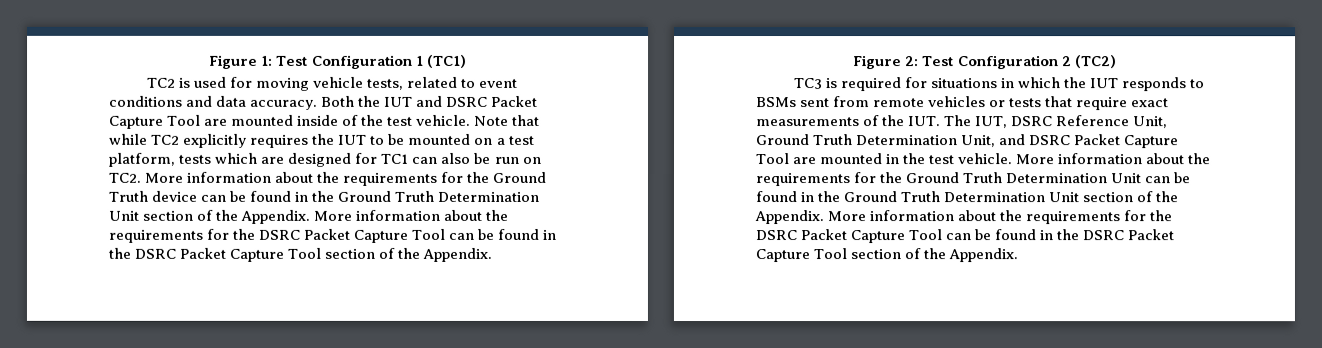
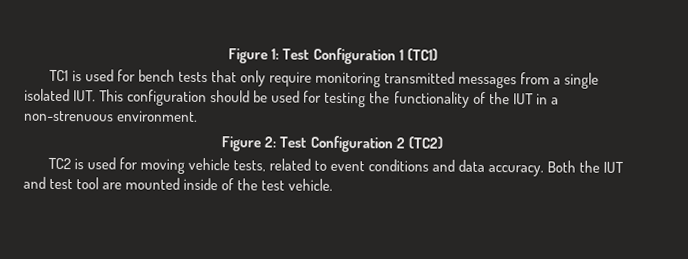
+ TC1 is used for bench tests that only require monitoring transmitted messages from a single isolated IUT. This configuration should be used for testing the functionality of the IUT in a non-strenuous environment.
+ Figure 2: Test Configuration 2 (TC2)
- Both the IUT and DSRC Packet Capture Tool are mounted inside of the test vehicle. Note that while TC2 explicitly requires the IUT to be mounted on a test platform, tests which are designed for TC1 can also be run on TC2. More information about the requirements for the Ground Truth device can be found in the Ground Truth Determination Unit section of the Appendix. More information about the requirements for the DSRC Packet Capture Tool can be found in the DSRC Packet Capture Tool section of the Appendix.
- Figure 2: Test Configuration 2 (TC2)
- TC3 is required for situations in which the IUT responds to BSMs sent from remote vehicles or tests that require exact measurements of the IUT. The IUT, DSRC Reference Unit, Ground Truth Determination Unit, and DSRC Packet Capture Tool are mounted in the test vehicle. More information about the requirements for the Ground Truth Determination Unit can be found in the Ground Truth Determination Unit section of the Appendix. More information about the requirements for the DSRC Packet Capture Tool can be found in the DSRC Packet Capture Tool section of the Appendix.
+ Both the IUT and test tool are mounted inside of the test vehicle.

